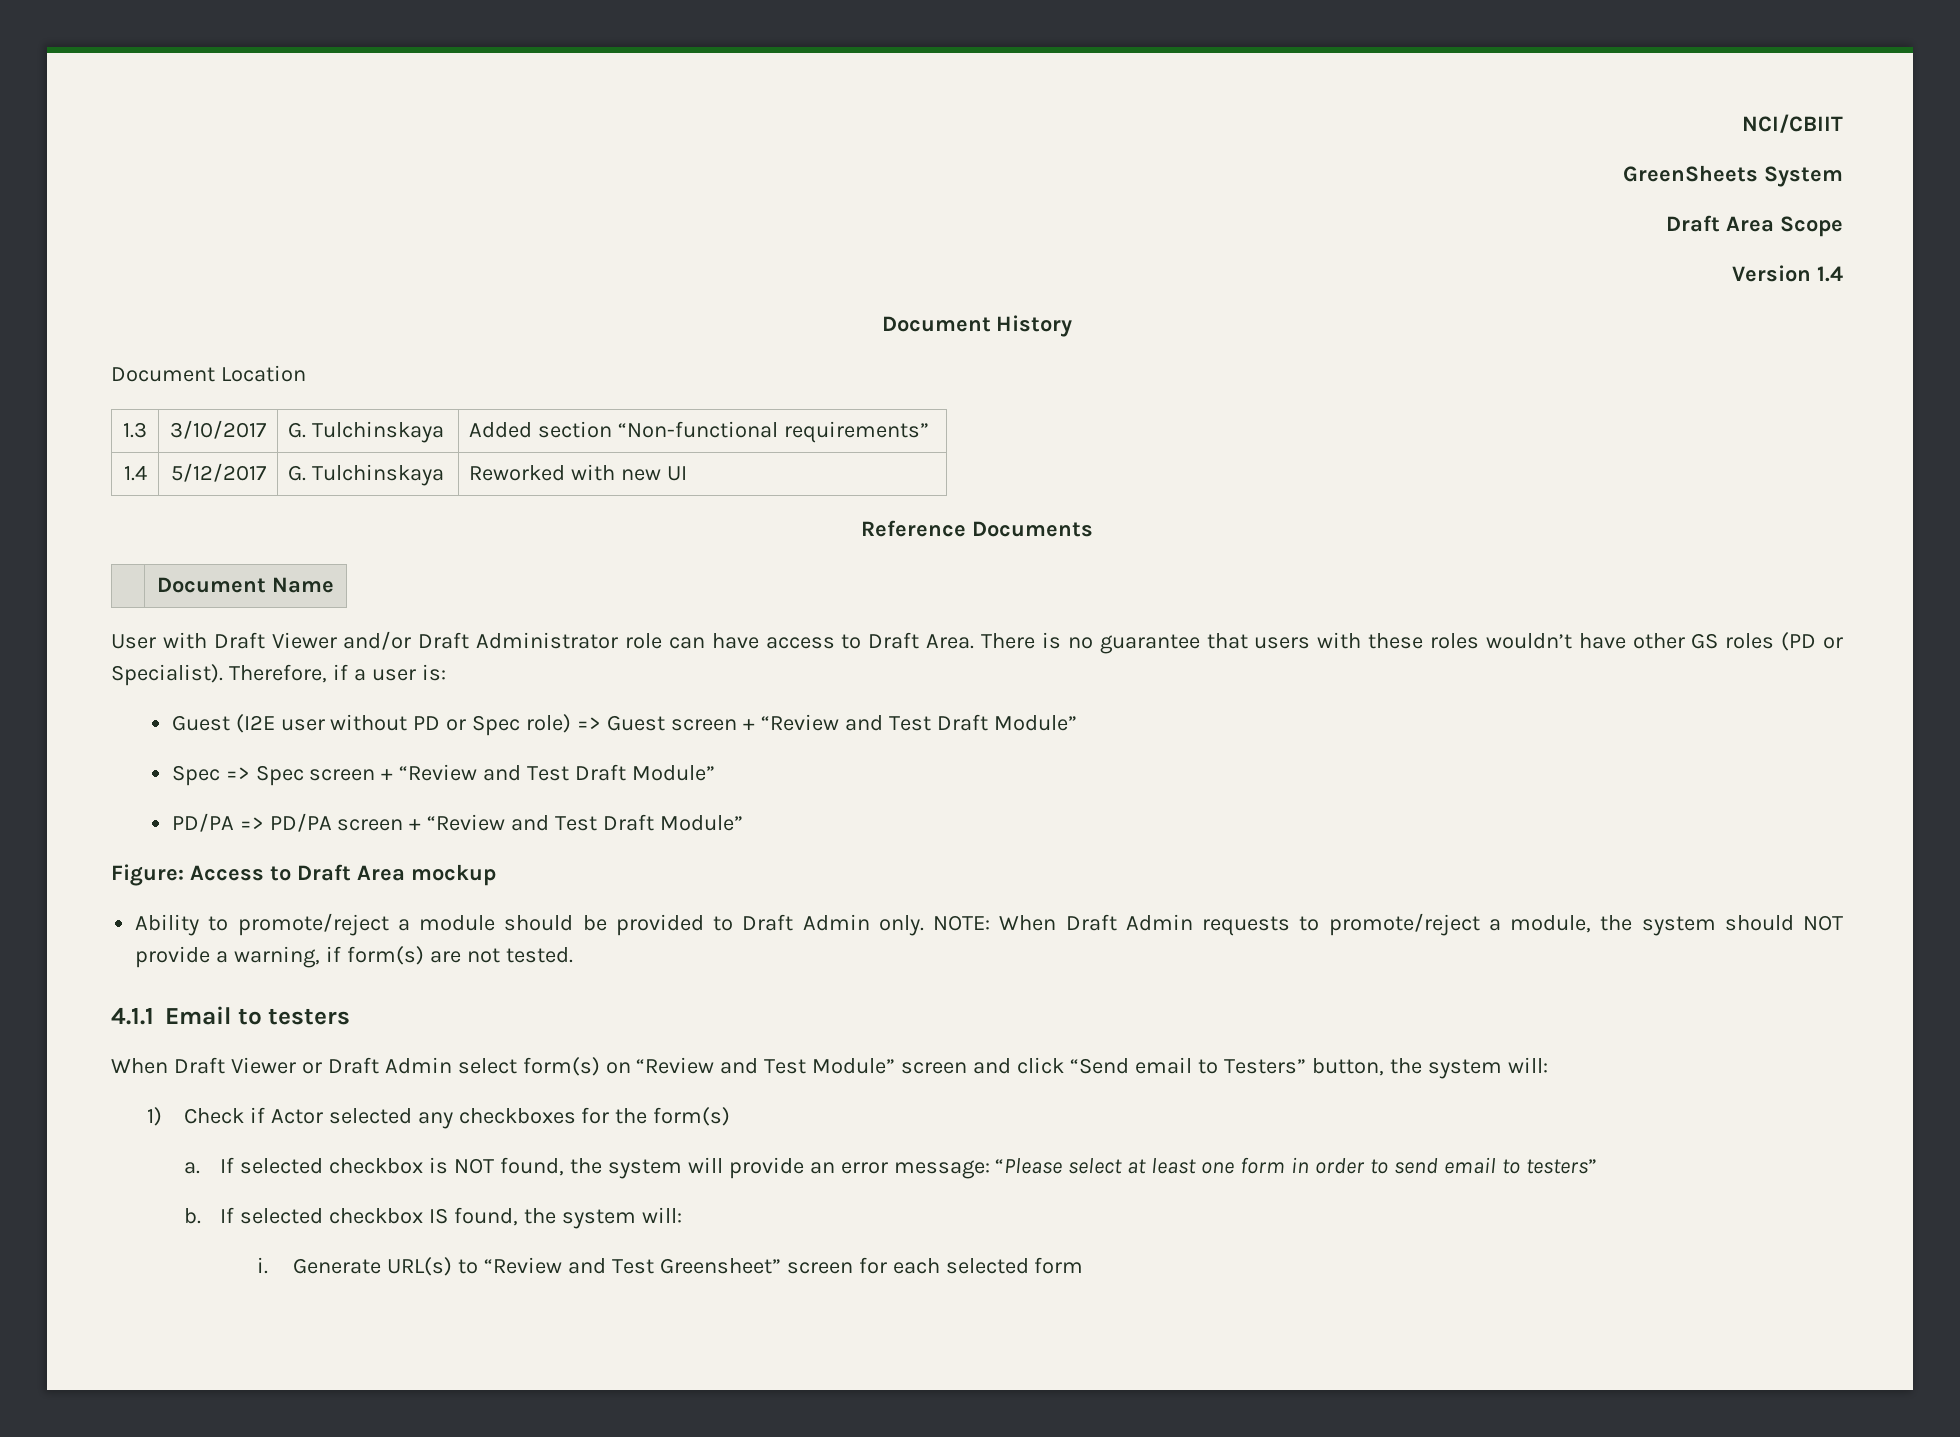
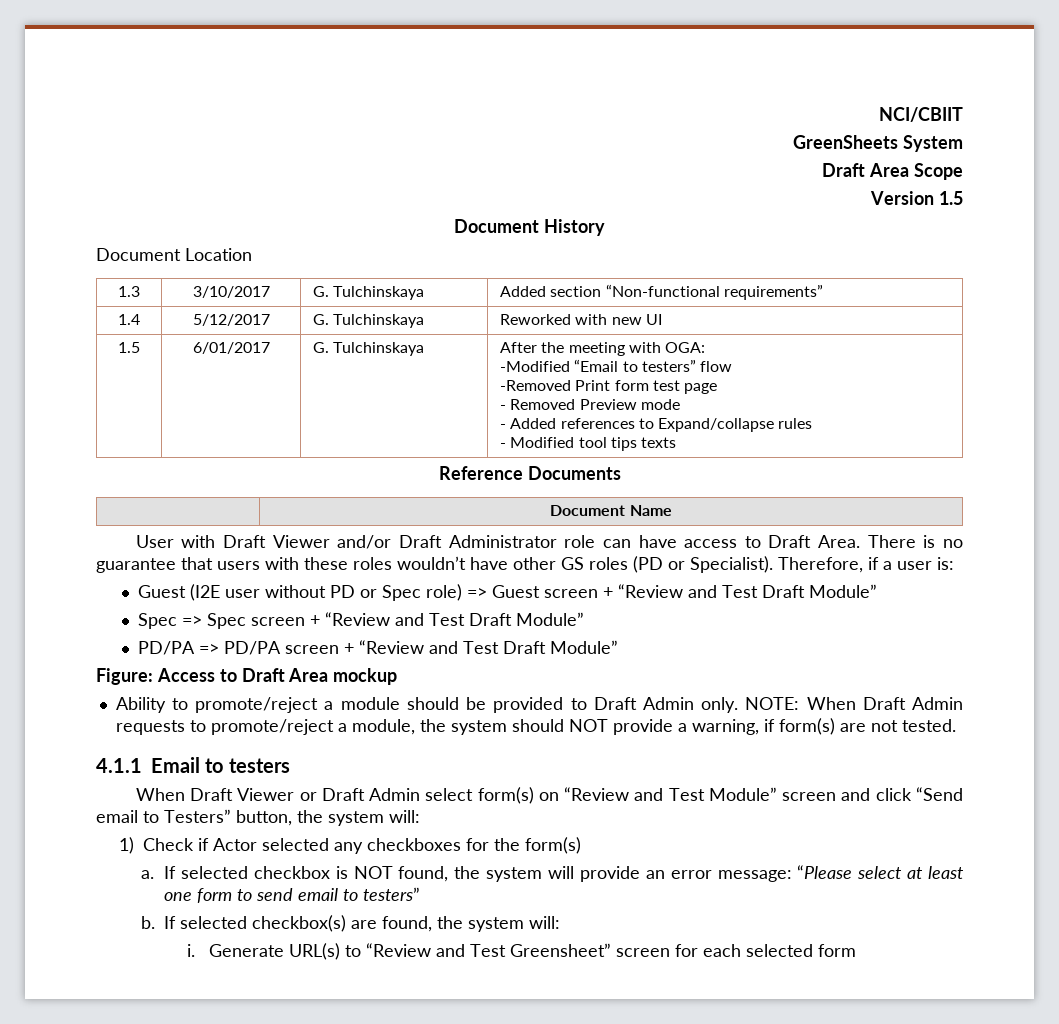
- Version 1.4
+ Version 1.5
+ 1.5 | 6/01/2017 | G. Tulchinskaya | After the meeting with OGA:
+ -Modified “Email to testers” flow
+ -Removed Print form test page
+ - Removed Preview mode
+ - Added references to Expand/collapse rules
+ - Modified tool tips texts
- If selected checkbox is NOT found, the system will provide an error message: “Please select at least one form in order to send email to testers”
+ If selected checkbox is NOT found, the system will provide an error message: “Please select at least one form to send email to testers”
- If selected checkbox IS found, the system will:
+ If selected checkbox(s) are found, the system will:

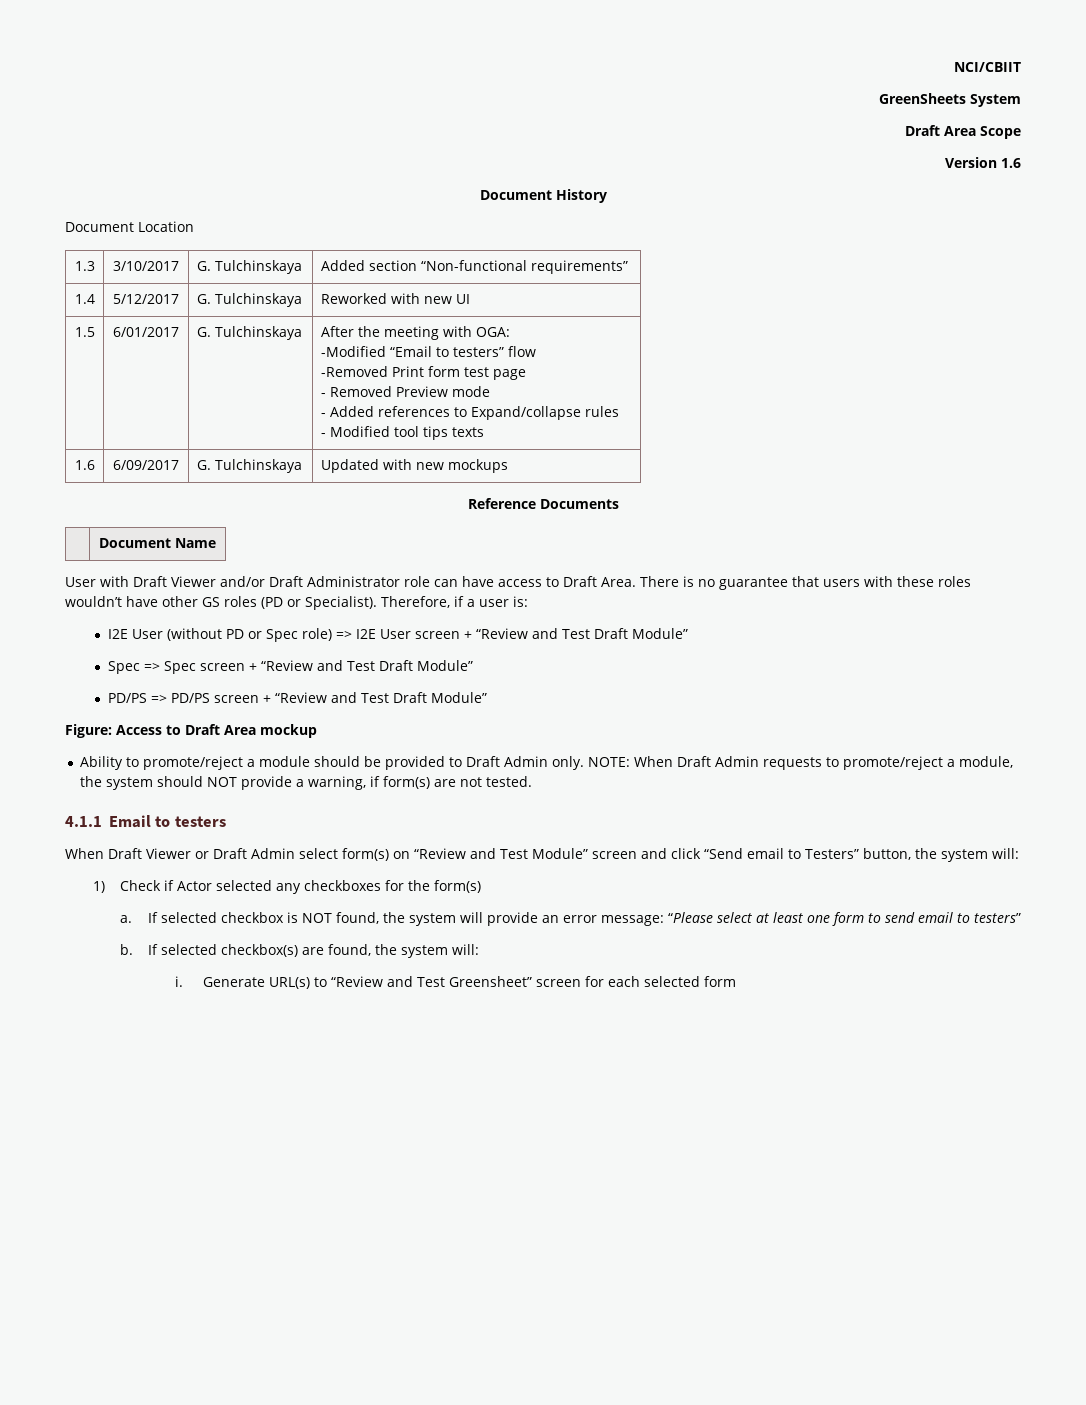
- Version 1.5
+ Version 1.6
+ 1.6 | 6/09/2017 | G. Tulchinskaya | Updated with new mockups
- Guest (I2E user without PD or Spec role) => Guest screen + “Review and Test Draft Module”
+ I2E User (without PD or Spec role) => I2E User screen + “Review and Test Draft Module”
- PD/PA => PD/PA screen + “Review and Test Draft Module”
+ PD/PS => PD/PS screen + “Review and Test Draft Module”

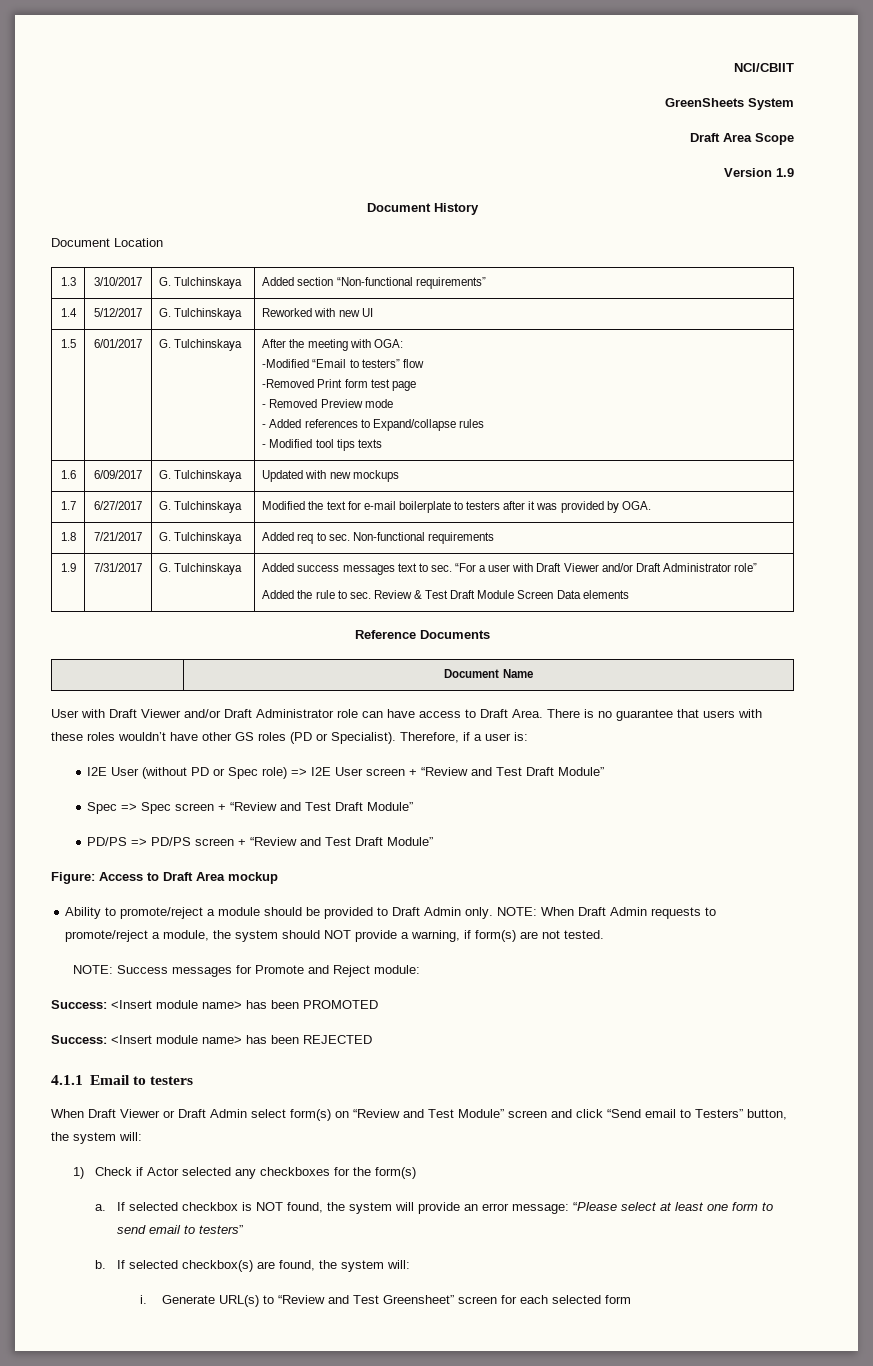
- Version 1.6
+ Version 1.9
+ 1.7 | 6/27/2017 | G. Tulchinskaya | Modified the text for e-mail boilerplate to testers after it was provided by OGA.
+ 1.8 | 7/21/2017 | G. Tulchinskaya | Added req to sec. Non-functional requirements
+ 1.9 | 7/31/2017 | G. Tulchinskaya | Added success messages text to sec. “For a user with Draft Viewer and/or Draft Administrator role”
+ Added the rule to sec. Review & Test Draft Module Screen Data elements
+ NOTE: Success messages for Promote and Reject module:
+ Success: <Insert module name> has been PROMOTED
+ Success: <Insert module name> has been REJECTED

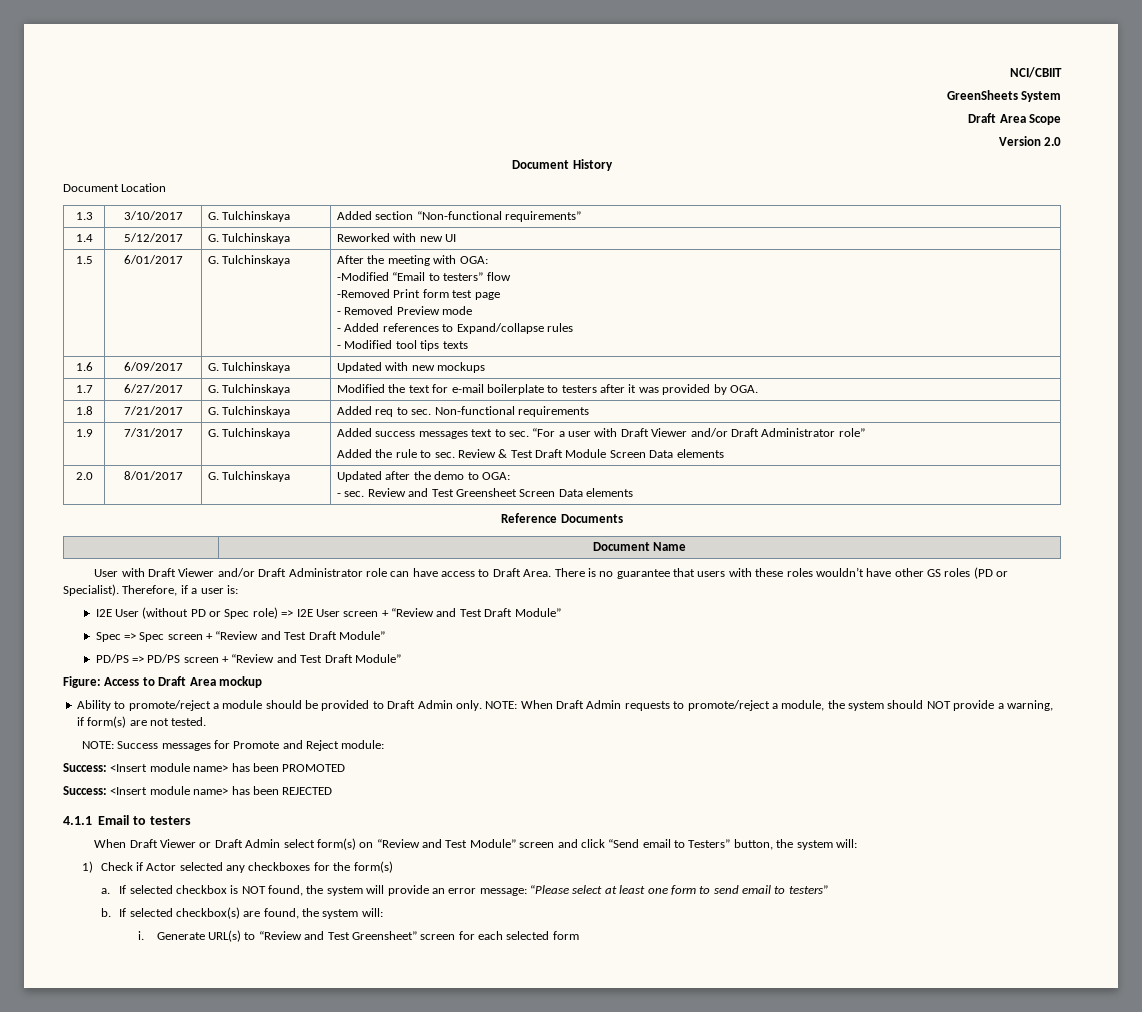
- Version 1.9
+ Version 2.0
+ 2.0 | 8/01/2017 | G. Tulchinskaya | Updated after the demo to OGA:
+ - sec. Review and Test Greensheet Screen Data elements

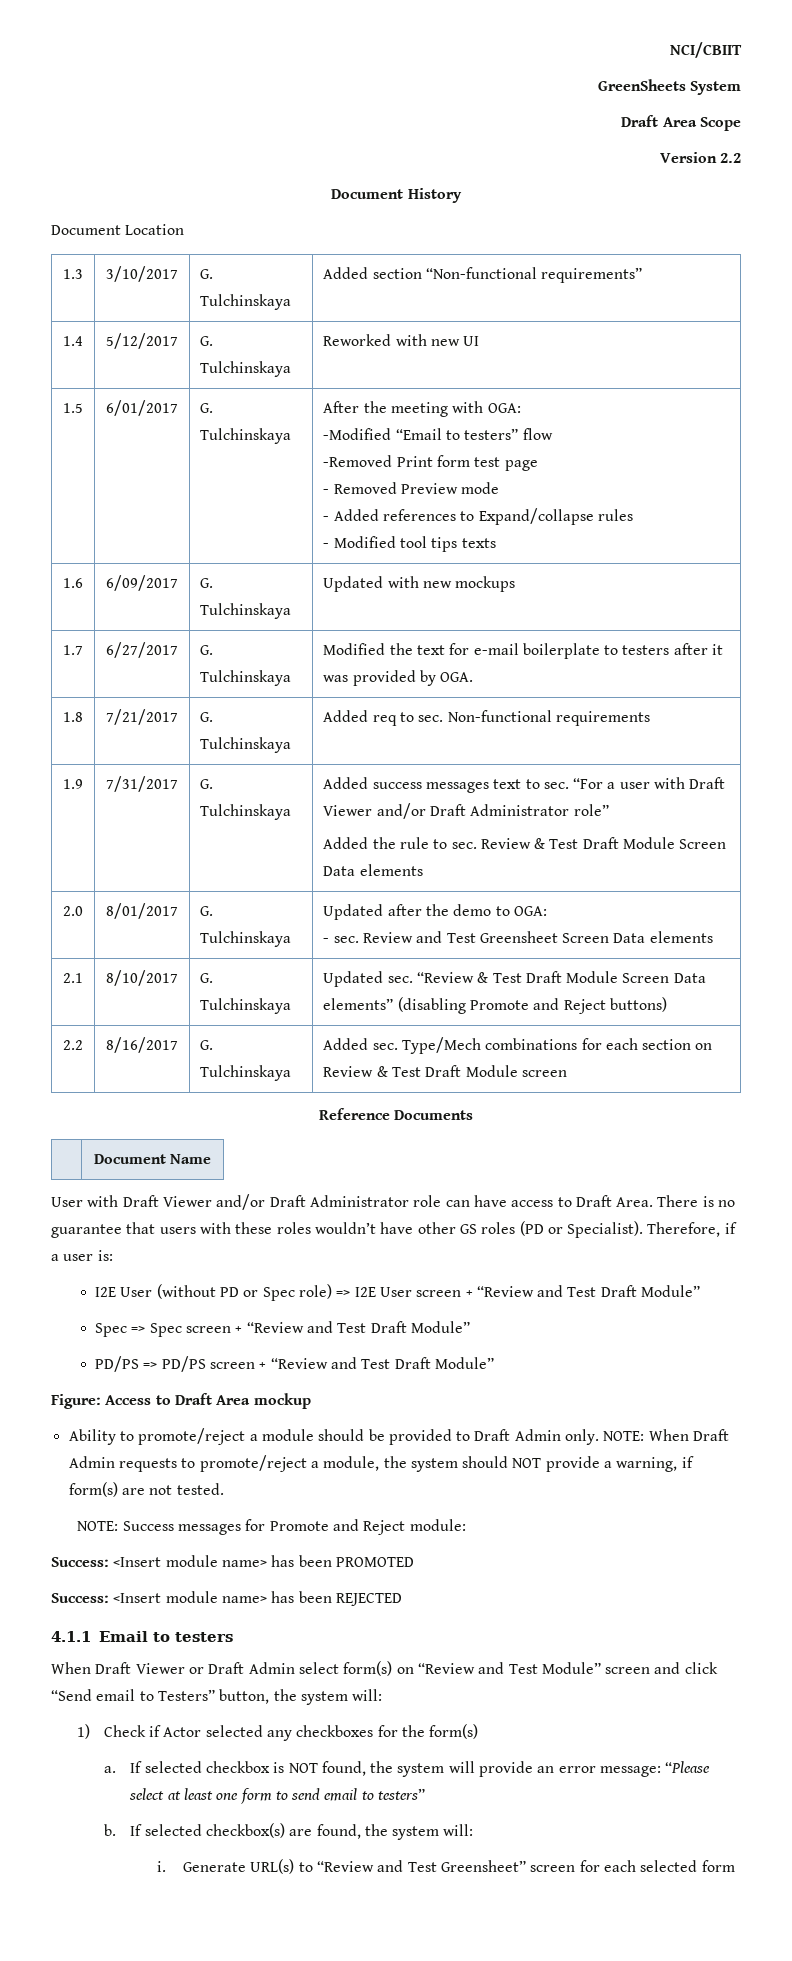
- Version 2.0
+ Version 2.2
+ 2.1 | 8/10/2017 | G. Tulchinskaya | Updated sec. “Review & Test Draft Module Screen Data elements” (disabling Promote and Reject buttons)
+ 2.2 | 8/16/2017 | G. Tulchinskaya | Added sec. Type/Mech combinations for each section on Review & Test Draft Module screen

